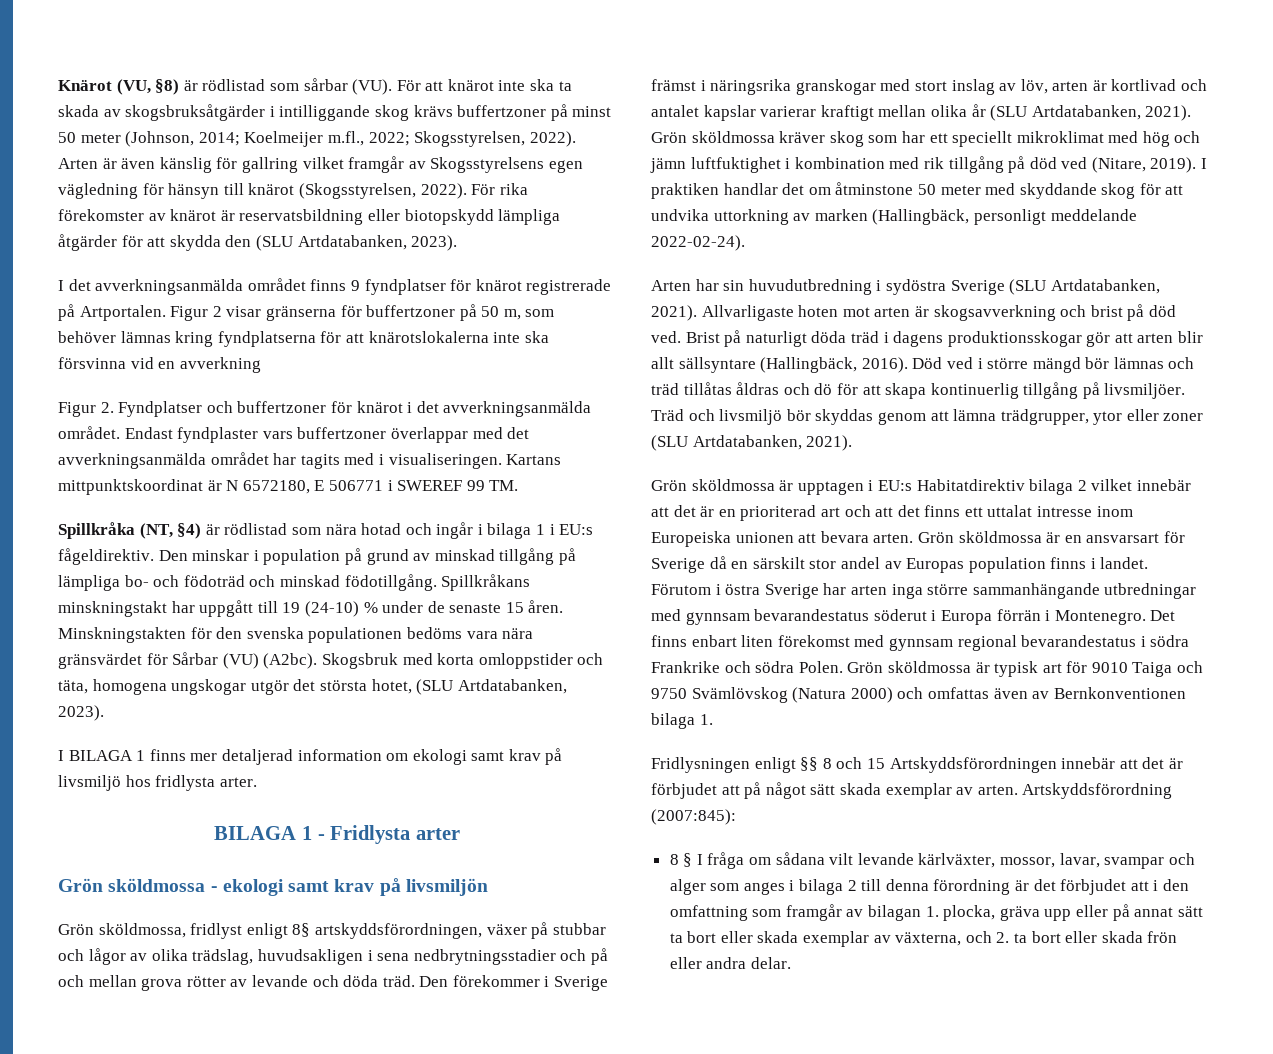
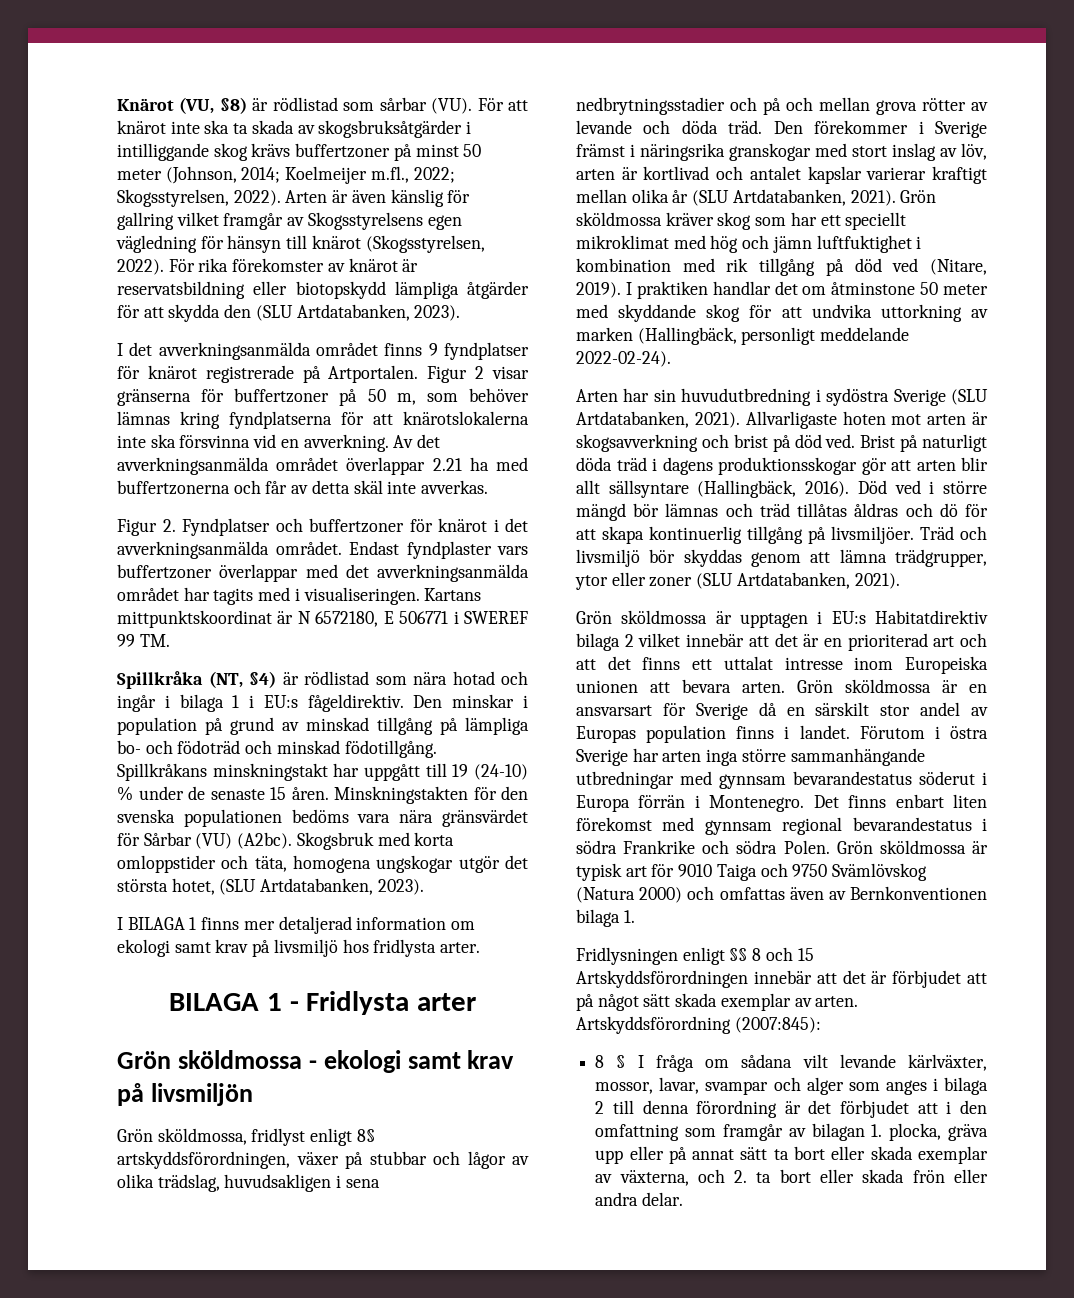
- Figur 2 visar gränserna för buffertzoner på 50 m, som behöver lämnas kring fyndplatserna för att knärotslokalerna inte ska försvinna vid en avverkning
+ Figur 2 visar gränserna för buffertzoner på 50 m, som behöver lämnas kring fyndplatserna för att knärotslokalerna inte ska försvinna vid en avverkning. Av det avverkningsanmälda området överlappar 2.21 ha med buffertzonerna och får av detta skäl inte avverkas.

